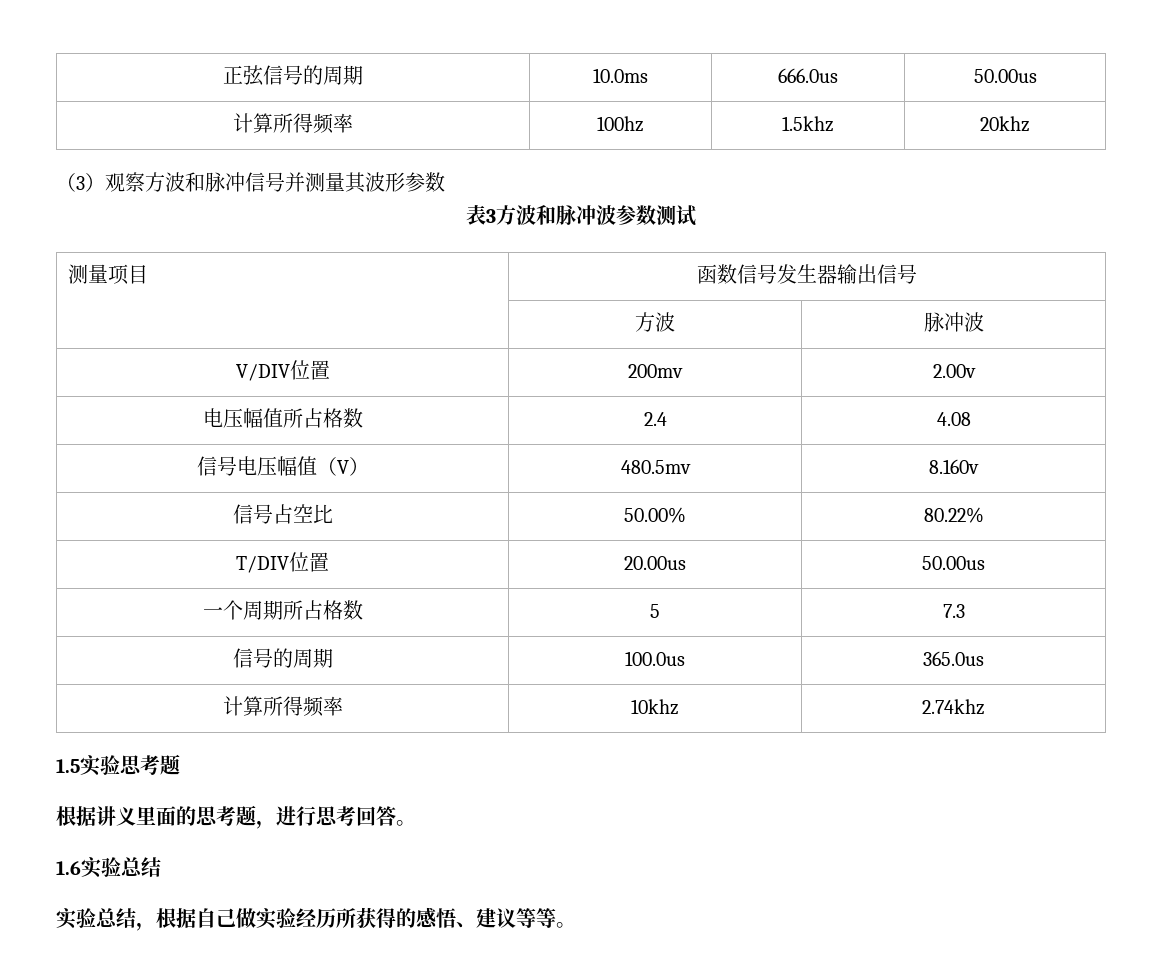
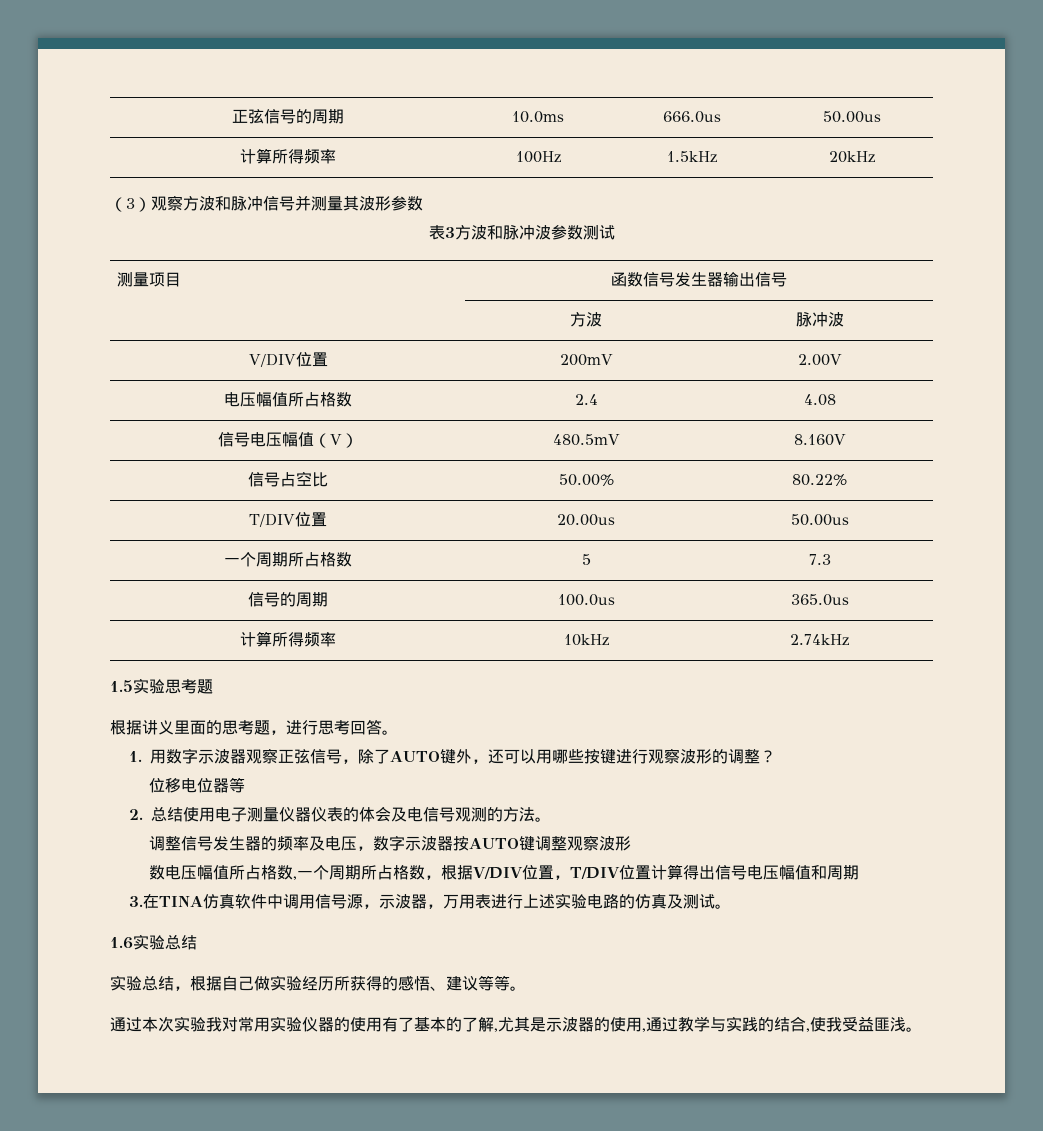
- 计算所得频率 | 100hz | 1.5khz | 20khz
+ 计算所得频率 | 100Hz | 1.5kHz | 20kHz
- V/DIV位置 | 200mv | 2.00v
+ V/DIV位置 | 200mV | 2.00V
- 信号电压幅值（V） | 480.5mv | 8.160v
+ 信号电压幅值（V） | 480.5mV | 8.160V
- 计算所得频率 | 10khz | 2.74khz
+ 计算所得频率 | 10kHz | 2.74kHz
+ 1.用数字示波器观察正弦信号，除了AUTO键外，还可以用哪些按键进行观察波形的调整？
+ 位移电位器等
+ 2.总结使用电子测量仪器仪表的体会及电信号观测的方法。
+ 调整信号发生器的频率及电压，数字示波器按AUTO键调整观察波形
+ 数电压幅值所占格数,一个周期所占格数，根据V/DIV位置，T/DIV位置计算得出信号电压幅值和周期
+ 3.在TINA仿真软件中调用信号源，示波器，万用表进行上述实验电路的仿真及测试。
+ 通过本次实验我对常用实验仪器的使用有了基本的了解,尤其是示波器的使用,通过教学与实践的结合,使我受益匪浅。

